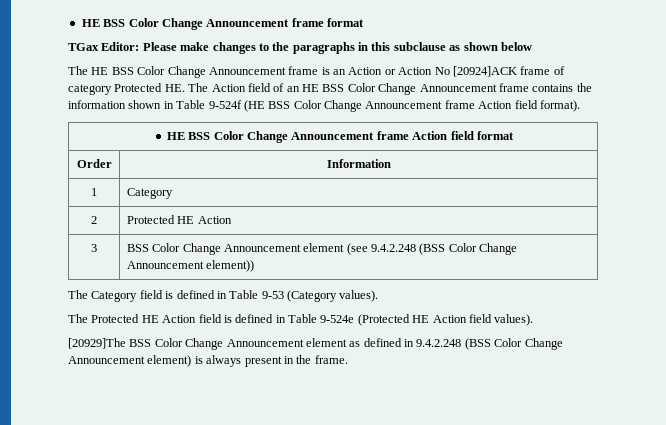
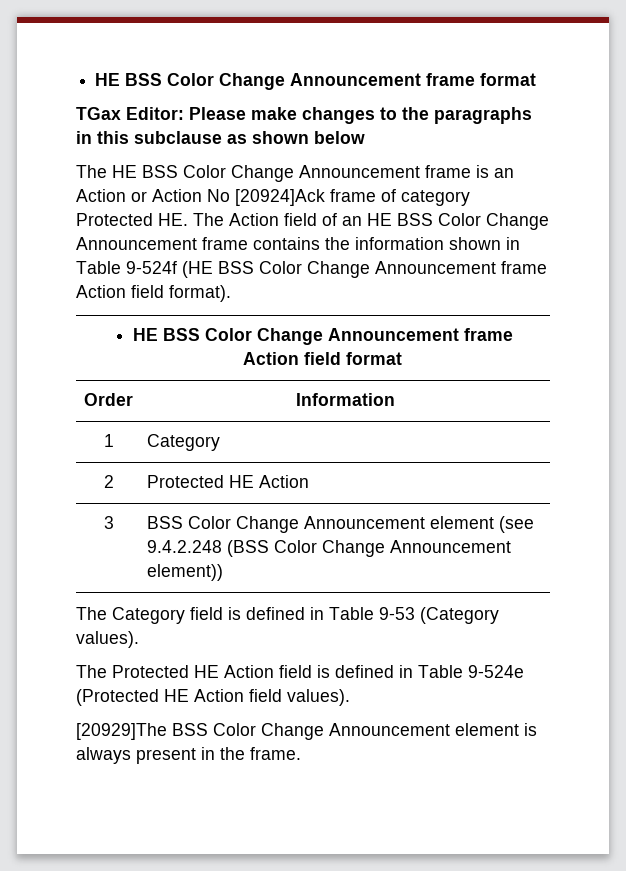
- The HE BSS Color Change Announcement frame is an Action or Action No [20924]ACK frame of category Protected HE. The Action field of an HE BSS Color Change Announcement frame contains the information shown in Table 9-524f (HE BSS Color Change Announcement frame Action field format).
+ The HE BSS Color Change Announcement frame is an Action or Action No [20924]Ack frame of category Protected HE. The Action field of an HE BSS Color Change Announcement frame contains the information shown in Table 9-524f (HE BSS Color Change Announcement frame Action field format).
- [20929]The BSS Color Change Announcement element as defined in 9.4.2.248 (BSS Color Change Announcement element) is always present in the frame.
+ [20929]The BSS Color Change Announcement element is always present in the frame.

